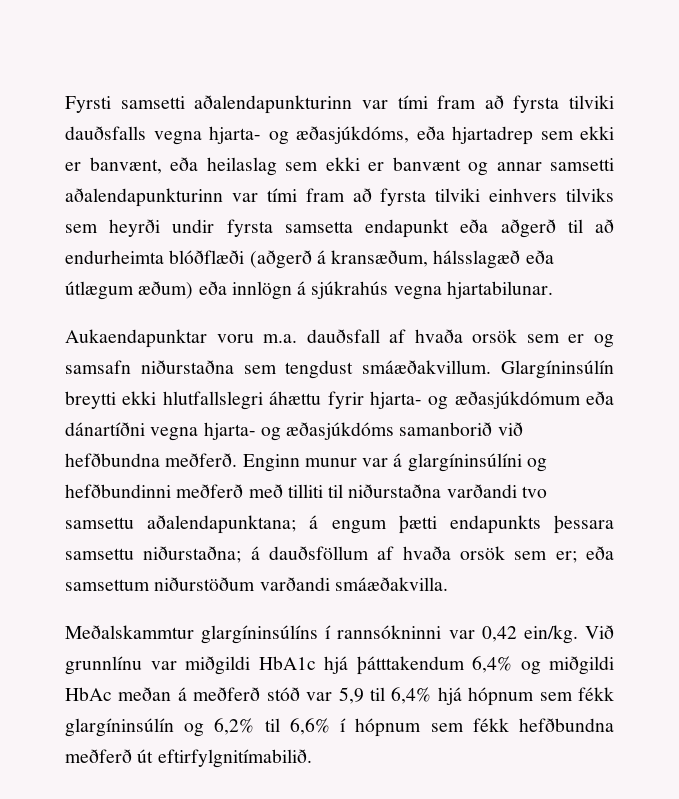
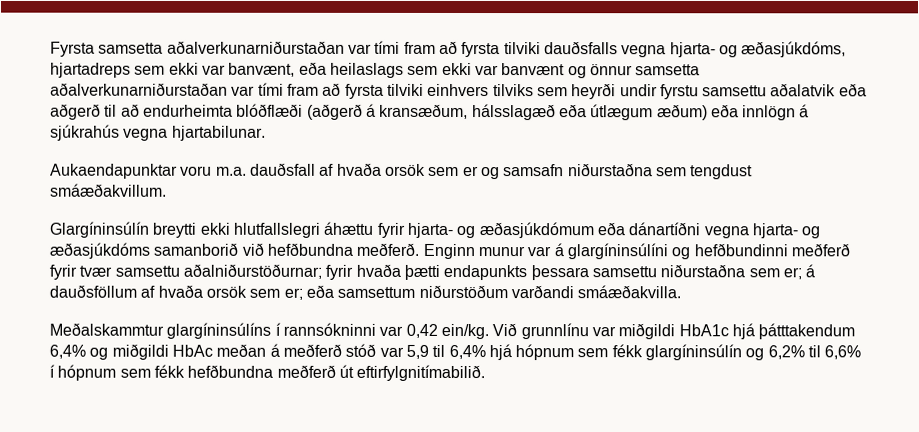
- Fyrsti samsetti aðalendapunkturinn var tími fram að fyrsta tilviki dauðsfalls vegna hjarta- og æðasjúkdóms, eða hjartadrep sem ekki er banvænt, eða heilaslag sem ekki er banvænt og annar samsetti aðalendapunkturinn var tími fram að fyrsta tilviki einhvers tilviks sem heyrði undir fyrsta samsetta endapunkt eða aðgerð til að endurheimta blóðflæði (aðgerð á kransæðum, hálsslagæð eða útlægum æðum) eða innlögn á sjúkrahús vegna hjartabilunar.
+ Fyrsta samsetta aðalverkunarniðurstaðan var tími fram að fyrsta tilviki dauðsfalls vegna hjarta- og æðasjúkdóms, hjartadreps sem ekki var banvænt, eða heilaslags sem ekki var banvænt og önnur samsetta aðalverkunarniðurstaðan var tími fram að fyrsta tilviki einhvers tilviks sem heyrði undir fyrstu samsettu aðalatvik eða aðgerð til að endurheimta blóðflæði (aðgerð á kransæðum, hálsslagæð eða útlægum æðum) eða innlögn á sjúkrahús vegna hjartabilunar.
- Aukaendapunktar voru m.a. dauðsfall af hvaða orsök sem er og samsafn niðurstaðna sem tengdust smáæðakvillum. Glargíninsúlín breytti ekki hlutfallslegri áhættu fyrir hjarta- og æðasjúkdómum eða dánartíðni vegna hjarta- og æðasjúkdóms samanborið við hefðbundna meðferð.
+ Aukaendapunktar voru m.a. dauðsfall af hvaða orsök sem er og samsafn niðurstaðna sem tengdust smáæðakvillum.
+ Glargíninsúlín breytti ekki hlutfallslegri áhættu fyrir hjarta- og æðasjúkdómum eða dánartíðni vegna hjarta- og æðasjúkdóms samanborið við hefðbundna meðferð.
- Enginn munur var á glargíninsúlíni og hefðbundinni meðferð með tilliti til niðurstaðna varðandi tvo samsettu aðalendapunktana; á engum þætti endapunkts þessara samsettu niðurstaðna; á dauðsföllum af hvaða orsök sem er; eða samsettum niðurstöðum varðandi smáæðakvilla.
+ Enginn munur var á glargíninsúlíni og hefðbundinni meðferð fyrir tvær samsettu aðalniðurstöðurnar; fyrir hvaða þætti endapunkts þessara samsettu niðurstaðna sem er; á dauðsföllum af hvaða orsök sem er; eða samsettum niðurstöðum varðandi smáæðakvilla.

